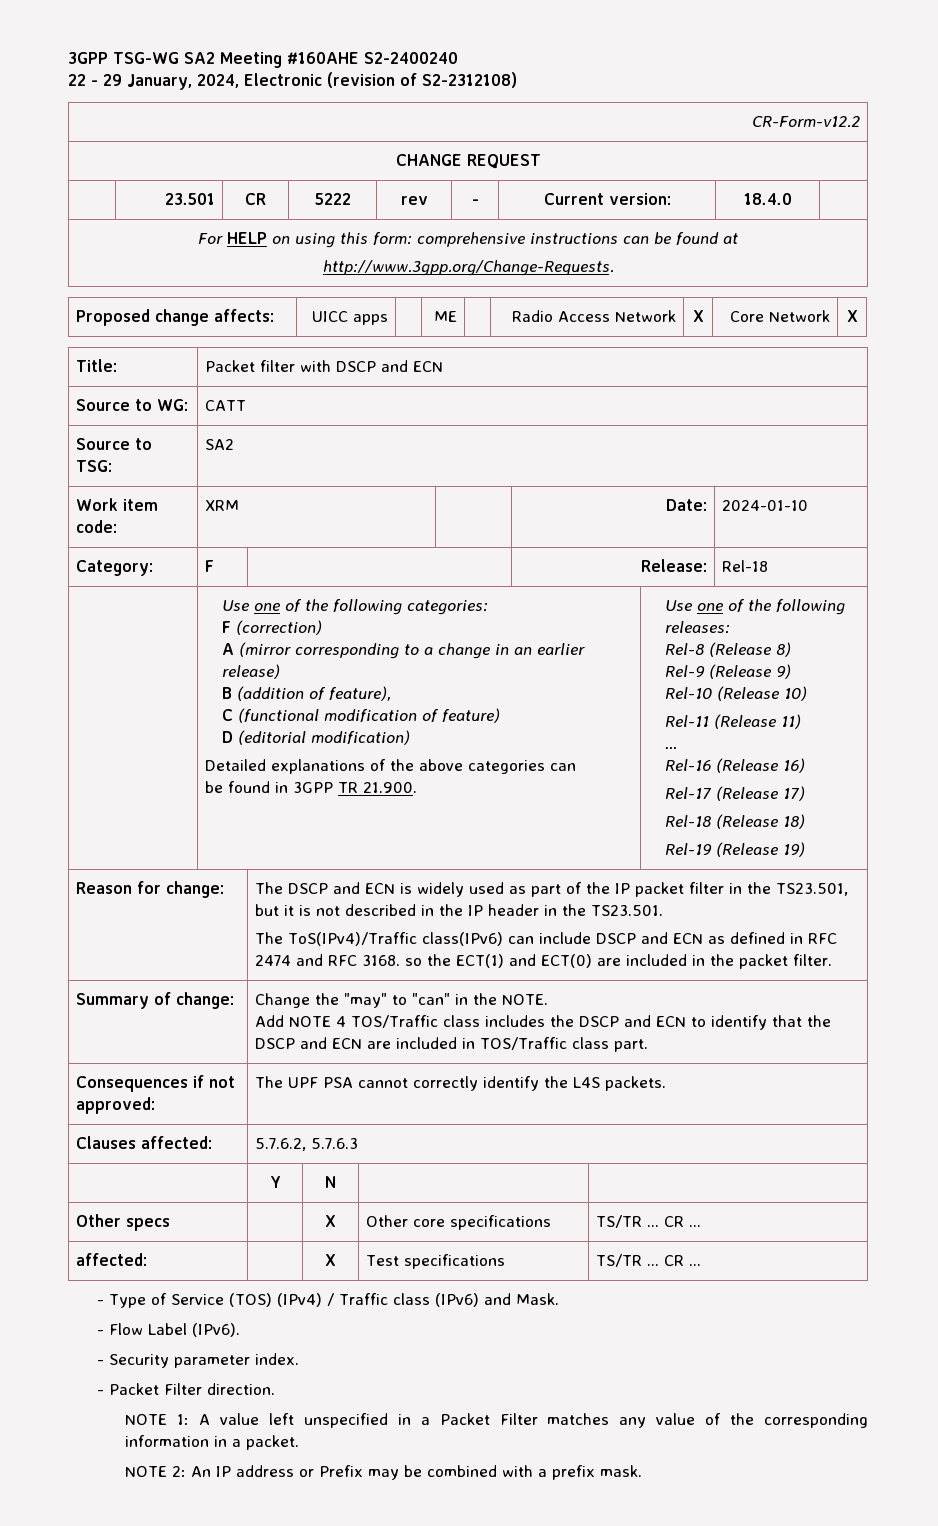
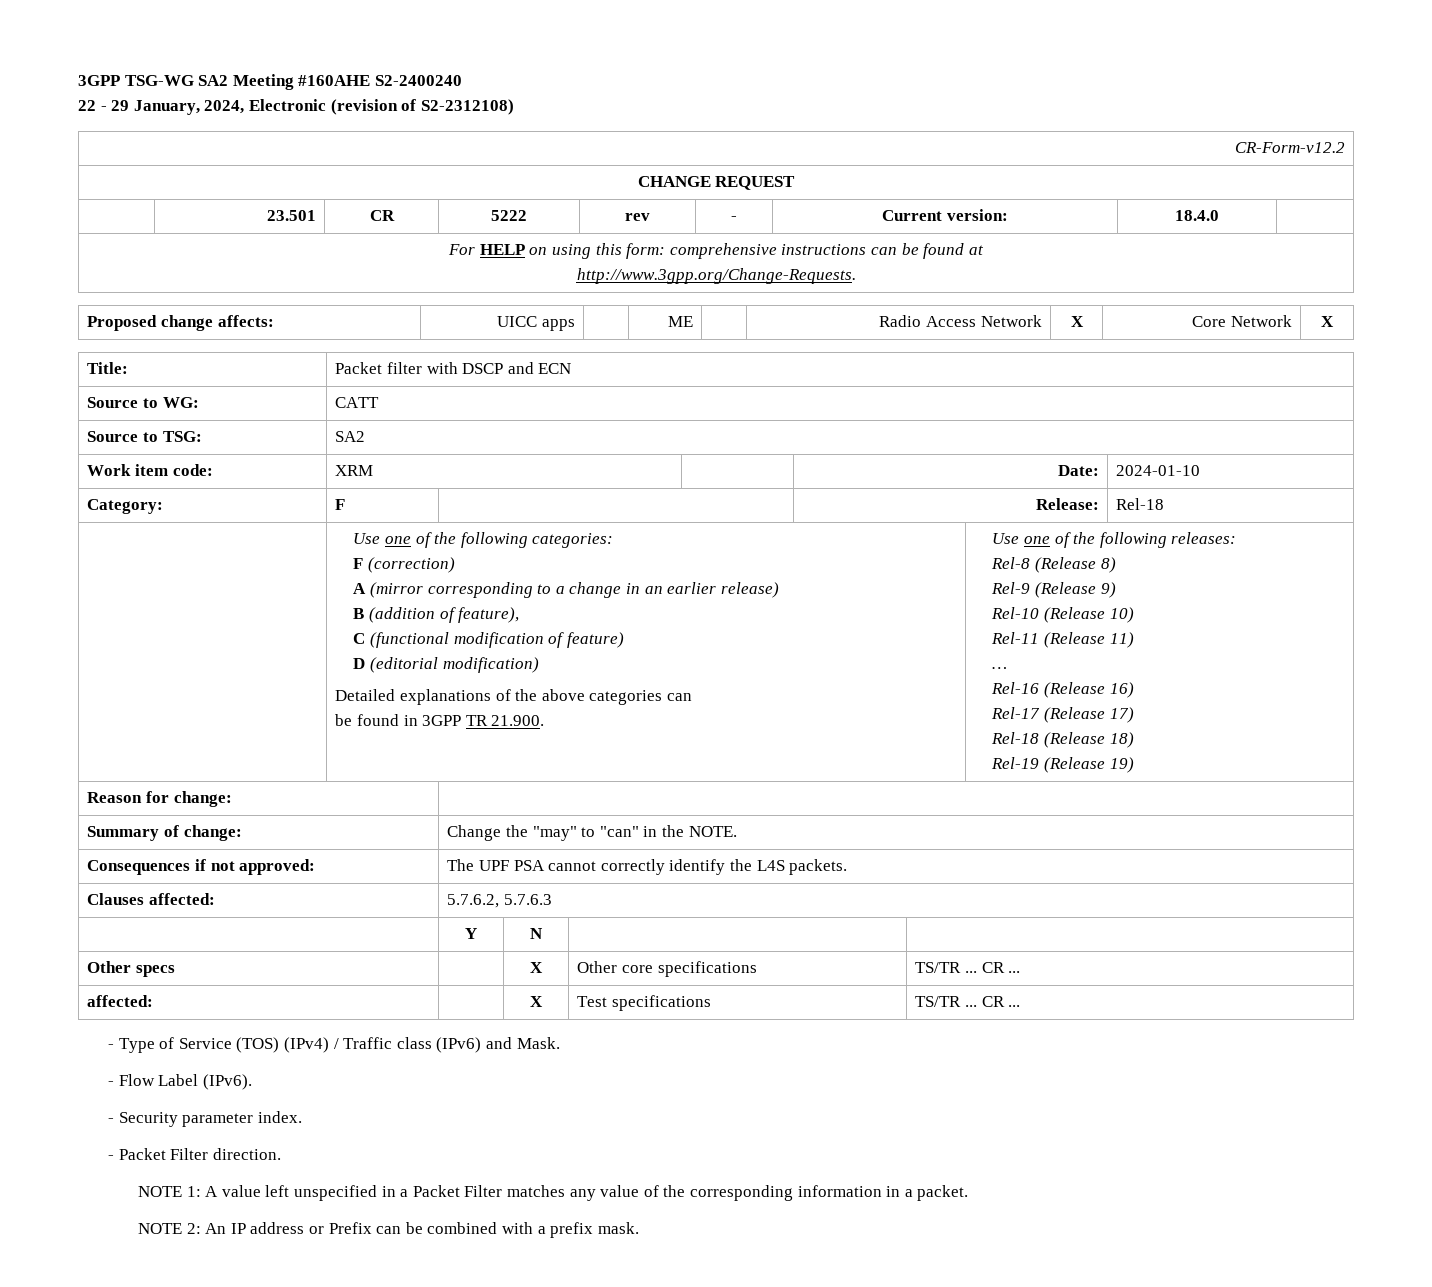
- The DSCP and ECN is widely used as part of the IP packet filter in the TS23.501, but it is not described in the IP header in the TS23.501.
- The ToS(IPv4)/Traffic class(IPv6) can include DSCP and ECN as defined in RFC 2474 and RFC 3168. so the ECT(1) and ECT(0) are included in the packet filter.
  Summary of change: | Change the "may" to "can" in the NOTE.
- Add NOTE 4 TOS/Traffic class includes the DSCP and ECN to identify that the DSCP and ECN are included in TOS/Traffic class part.
- NOTE 2: An IP address or Prefix may be combined with a prefix mask.
+ NOTE 2: An IP address or Prefix can be combined with a prefix mask.

